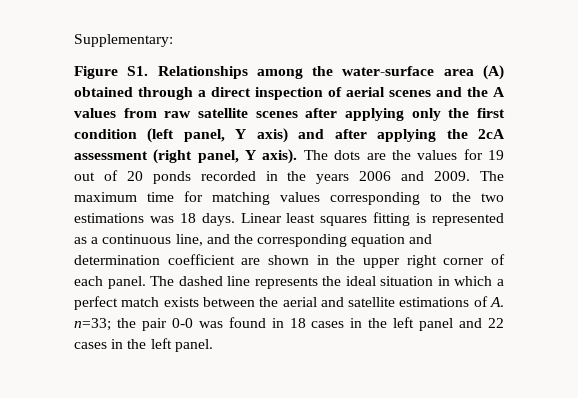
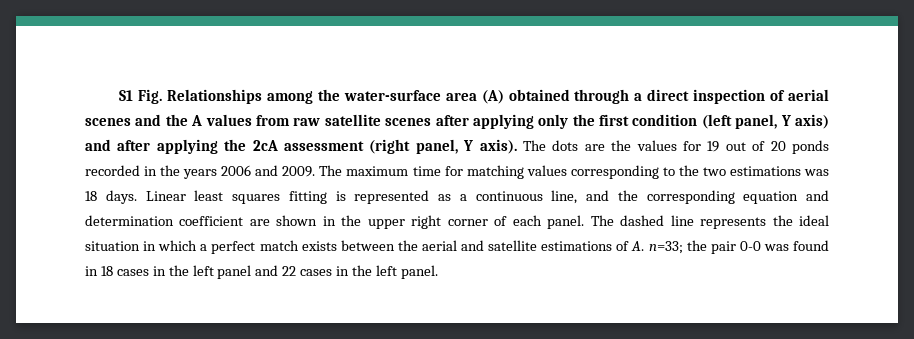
- Supplementary:
- Figure S1. Relationships among the water-surface area (A) obtained through a direct inspection of aerial scenes and the A values from raw satellite scenes after applying only the first condition (left panel, Y axis) and after applying the 2cA assessment (right panel, Y axis).
+ S1 Fig. Relationships among the water-surface area (A) obtained through a direct inspection of aerial scenes and the A values from raw satellite scenes after applying only the first condition (left panel, Y axis) and after applying the 2cA assessment (right panel, Y axis).

